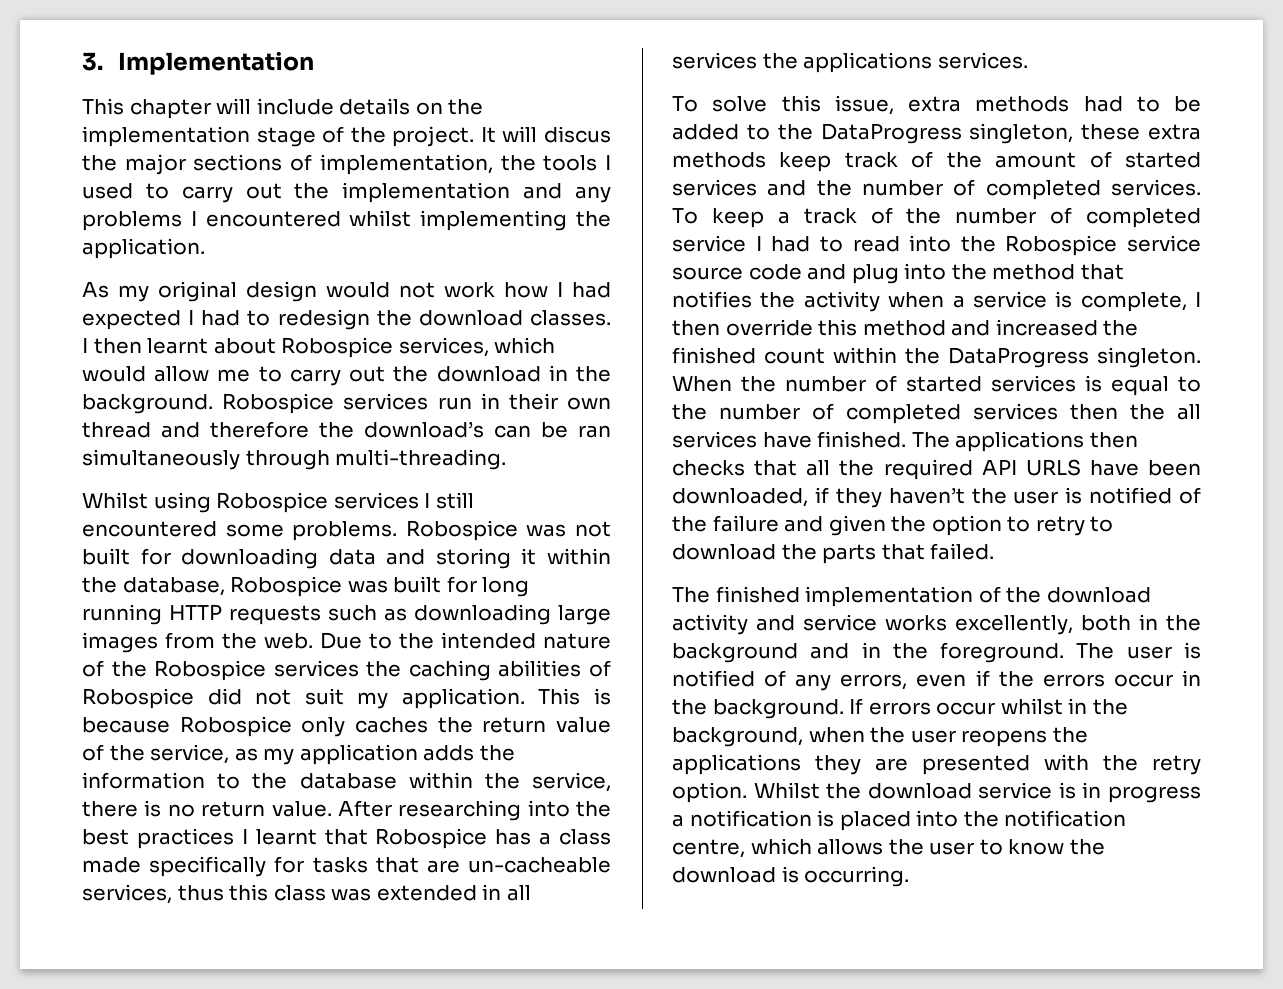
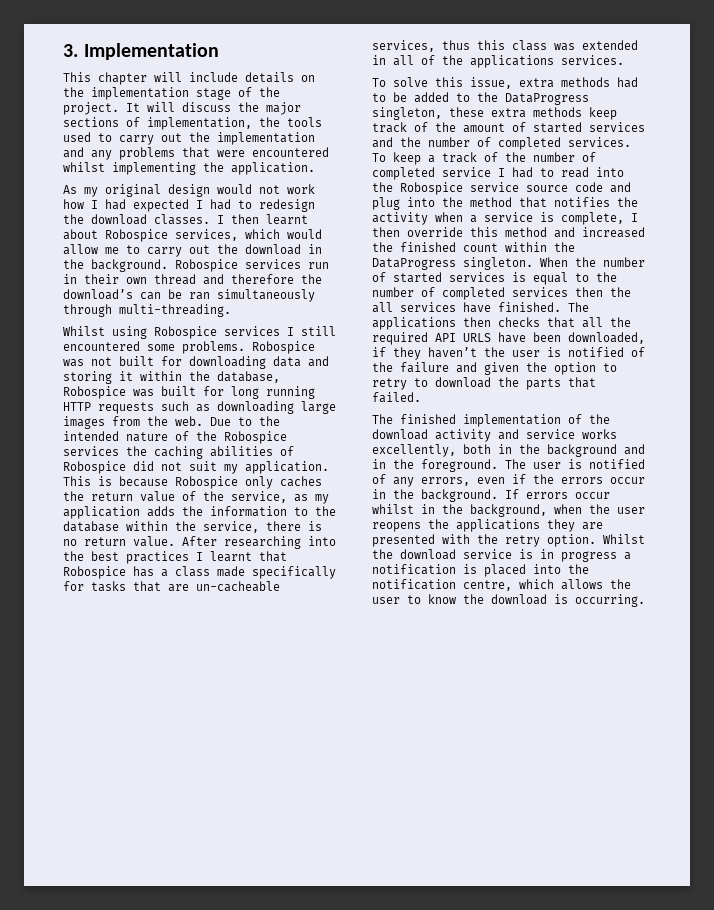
- It will discus the major sections of implementation, the tools I used to carry out the implementation and any problems I encountered whilst implementing the application.
+ It will discuss the major sections of implementation, the tools used to carry out the implementation and any problems that were encountered whilst implementing the application.
- After researching into the best practices I learnt that Robospice has a class made specifically for tasks that are un-cacheable services, thus this class was extended in all services the applications services.
+ After researching into the best practices I learnt that Robospice has a class made specifically for tasks that are un-cacheable services, thus this class was extended in all of the applications services.

